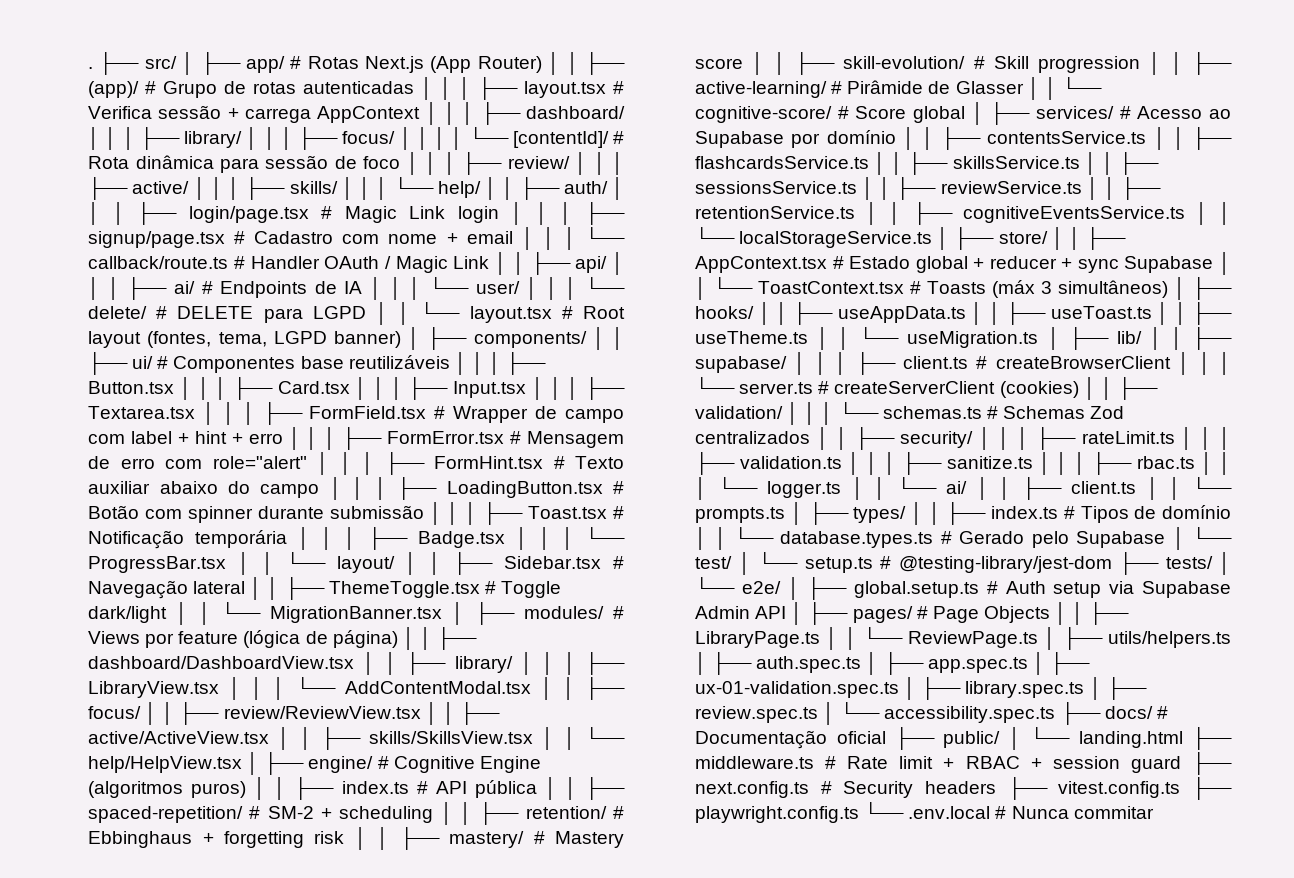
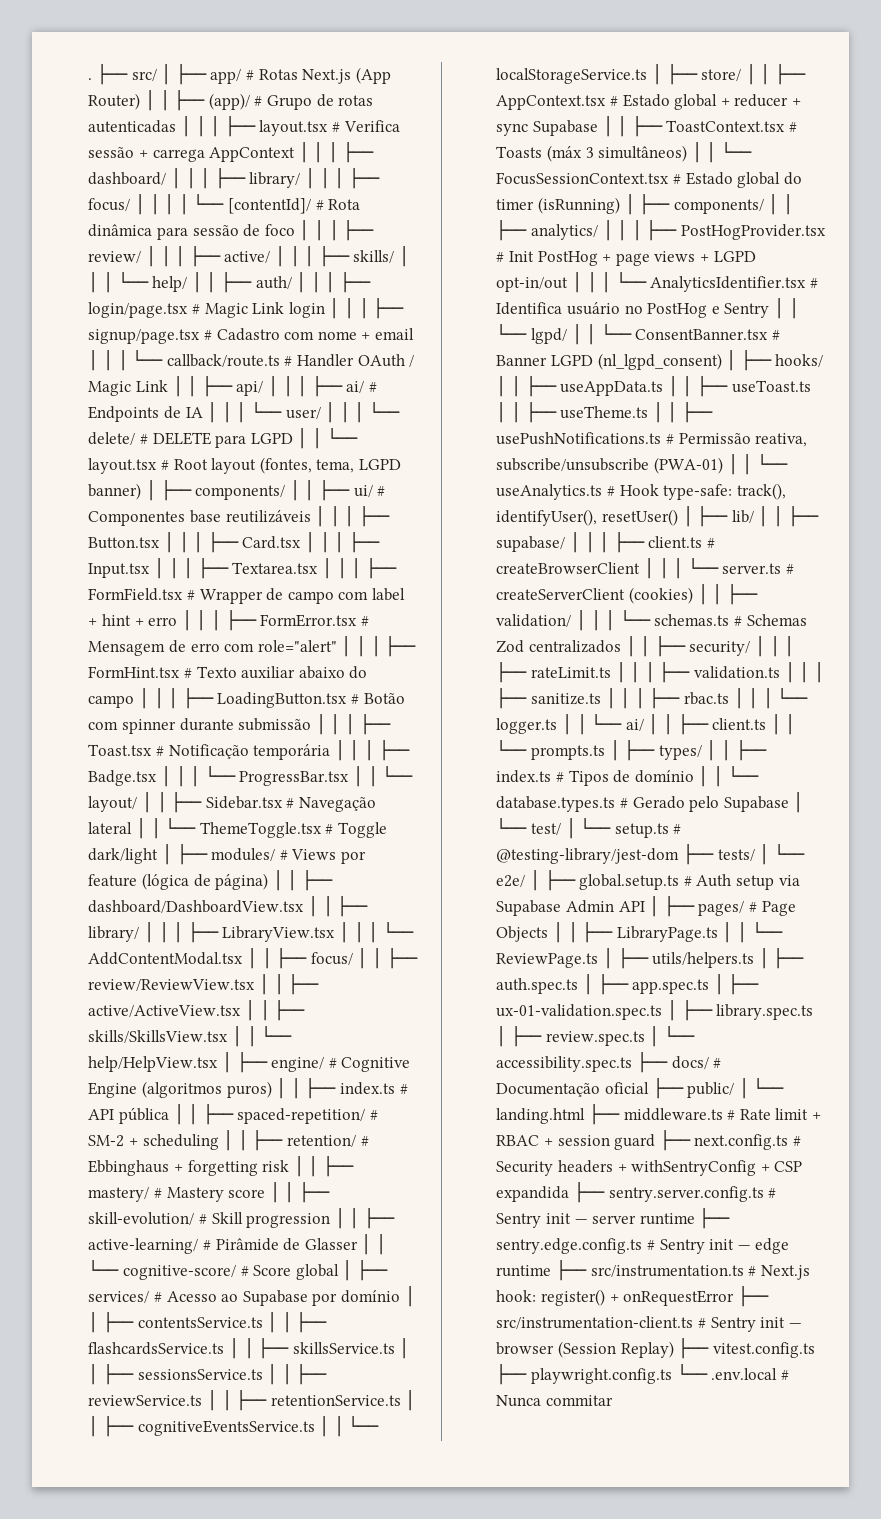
- ├── src/ │ ├── app/ # Rotas Next.js (App Router) │ │ ├── (app)/ # Grupo de rotas autenticadas │ │ │ ├── layout.tsx # Verifica sessão + carrega AppContext │ │ │ ├── dashboard/ │ │ │ ├── library/ │ │ │ ├── focus/ │ │ │ │ └── [contentId]/ # Rota dinâmica para sessão de foco │ │ │ ├── review/ │ │ │ ├── active/ │ │ │ ├── skills/ │ │ │ └── help/ │ │ ├── auth/ │ │ │ ├── login/page.tsx # Magic Link login │ │ │ ├── signup/page.tsx # Cadastro com nome + email │ │ │ └── callback/route.ts # Handler OAuth / Magic Link │ │ ├── api/ │ │ │ ├── ai/ # Endpoints de IA │ │ │ └── user/ │ │ │ └── delete/ # DELETE para LGPD │ │ └── layout.tsx # Root layout (fontes, tema, LGPD banner) │ ├── components/ │ │ ├── ui/ # Componentes base reutilizáveis │ │ │ ├── Button.tsx │ │ │ ├── Card.tsx │ │ │ ├── Input.tsx │ │ │ ├── Textarea.tsx │ │ │ ├── FormField.tsx # Wrapper de campo com label + hint + erro │ │ │ ├── FormError.tsx # Mensagem de erro com role="alert" │ │ │ ├── FormHint.tsx # Texto auxiliar abaixo do campo │ │ │ ├── LoadingButton.tsx # Botão com spinner durante submissão │ │ │ ├── Toast.tsx # Notificação temporária │ │ │ ├── Badge.tsx │ │ │ └── ProgressBar.tsx │ │ └── layout/ │ │ ├── Sidebar.tsx # Navegação lateral │ │ ├── ThemeToggle.tsx # Toggle dark/light │ │ └── MigrationBanner.tsx │ ├── modules/ # Views por feature (lógica de página) │ │ ├── dashboard/DashboardView.tsx │ │ ├── library/ │ │ │ ├── LibraryView.tsx │ │ │ └── AddContentModal.tsx │ │ ├── focus/ │ │ ├── review/ReviewView.tsx │ │ ├── active/ActiveView.tsx │ │ ├── skills/SkillsView.tsx │ │ └── help/HelpView.tsx │ ├── engine/ # Cognitive Engine (algoritmos puros) │ │ ├── index.ts # API pública │ │ ├── spaced-repetition/ # SM-2 + scheduling │ │ ├── retention/ # Ebbinghaus + forgetting risk │ │ ├── mastery/ # Mastery score │ │ ├── skill-evolution/ # Skill progression │ │ ├── active-learning/ # Pirâmide de Glasser │ │ └── cognitive-score/ # Score global │ ├── services/ # Acesso ao Supabase por domínio │ │ ├── contentsService.ts │ │ ├── flashcardsService.ts │ │ ├── skillsService.ts │ │ ├── sessionsService.ts │ │ ├── reviewService.ts │ │ ├── retentionService.ts │ │ ├── cognitiveEventsService.ts │ │ └── localStorageService.ts │ ├── store/ │ │ ├── AppContext.tsx # Estado global + reducer + sync Supabase │ │ └── ToastContext.tsx # Toasts (máx 3 simultâneos) │ ├── hooks/ │ │ ├── useAppData.ts │ │ ├── useToast.ts │ │ ├── useTheme.ts │ │ └── useMigration.ts │ ├── lib/ │ │ ├── supabase/ │ │ │ ├── client.ts # createBrowserClient │ │ │ └── server.ts # createServerClient (cookies) │ │ ├── validation/ │ │ │ └── schemas.ts # Schemas Zod centralizados │ │ ├── security/ │ │ │ ├── rateLimit.ts │ │ │ ├── validation.ts │ │ │ ├── sanitize.ts │ │ │ ├── rbac.ts │ │ │ └── logger.ts │ │ └── ai/ │ │ ├── client.ts │ │ └── prompts.ts │ ├── types/ │ │ ├── index.ts # Tipos de domínio │ │ └── database.types.ts # Gerado pelo Supabase │ └── test/ │ └── setup.ts # @testing-library/jest-dom ├── tests/ │ └── e2e/ │ ├── global.setup.ts # Auth setup via Supabase Admin API │ ├── pages/ # Page Objects │ │ ├── LibraryPage.ts │ │ └── ReviewPage.ts │ ├── utils/helpers.ts │ ├── auth.spec.ts │ ├── app.spec.ts │ ├── ux-01-validation.spec.ts │ ├── library.spec.ts │ ├── review.spec.ts │ └── accessibility.spec.ts ├── docs/ # Documentação oficial ├── public/ │ └── landing.html ├── middleware.ts # Rate limit + RBAC + session guard ├── next.config.ts # Security headers ├── vitest.config.ts ├── playwright.config.ts └── .env.local # Nunca commitar
+ ├── src/ │ ├── app/ # Rotas Next.js (App Router) │ │ ├── (app)/ # Grupo de rotas autenticadas │ │ │ ├── layout.tsx # Verifica sessão + carrega AppContext │ │ │ ├── dashboard/ │ │ │ ├── library/ │ │ │ ├── focus/ │ │ │ │ └── [contentId]/ # Rota dinâmica para sessão de foco │ │ │ ├── review/ │ │ │ ├── active/ │ │ │ ├── skills/ │ │ │ └── help/ │ │ ├── auth/ │ │ │ ├── login/page.tsx # Magic Link login │ │ │ ├── signup/page.tsx # Cadastro com nome + email │ │ │ └── callback/route.ts # Handler OAuth / Magic Link │ │ ├── api/ │ │ │ ├── ai/ # Endpoints de IA │ │ │ └── user/ │ │ │ └── delete/ # DELETE para LGPD │ │ └── layout.tsx # Root layout (fontes, tema, LGPD banner) │ ├── components/ │ │ ├── ui/ # Componentes base reutilizáveis │ │ │ ├── Button.tsx │ │ │ ├── Card.tsx │ │ │ ├── Input.tsx │ │ │ ├── Textarea.tsx │ │ │ ├── FormField.tsx # Wrapper de campo com label + hint + erro │ │ │ ├── FormError.tsx # Mensagem de erro com role="alert" │ │ │ ├── FormHint.tsx # Texto auxiliar abaixo do campo │ │ │ ├── LoadingButton.tsx # Botão com spinner durante submissão │ │ │ ├── Toast.tsx # Notificação temporária │ │ │ ├── Badge.tsx │ │ │ └── ProgressBar.tsx │ │ └── layout/ │ │ ├── Sidebar.tsx # Navegação lateral │ │ └── ThemeToggle.tsx # Toggle dark/light │ ├── modules/ # Views por feature (lógica de página) │ │ ├── dashboard/DashboardView.tsx │ │ ├── library/ │ │ │ ├── LibraryView.tsx │ │ │ └── AddContentModal.tsx │ │ ├── focus/ │ │ ├── review/ReviewView.tsx │ │ ├── active/ActiveView.tsx │ │ ├── skills/SkillsView.tsx │ │ └── help/HelpView.tsx │ ├── engine/ # Cognitive Engine (algoritmos puros) │ │ ├── index.ts # API pública │ │ ├── spaced-repetition/ # SM-2 + scheduling │ │ ├── retention/ # Ebbinghaus + forgetting risk │ │ ├── mastery/ # Mastery score │ │ ├── skill-evolution/ # Skill progression │ │ ├── active-learning/ # Pirâmide de Glasser │ │ └── cognitive-score/ # Score global │ ├── services/ # Acesso ao Supabase por domínio │ │ ├── contentsService.ts │ │ ├── flashcardsService.ts │ │ ├── skillsService.ts │ │ ├── sessionsService.ts │ │ ├── reviewService.ts │ │ ├── retentionService.ts │ │ ├── cognitiveEventsService.ts │ │ └── localStorageService.ts │ ├── store/ │ │ ├── AppContext.tsx # Estado global + reducer + sync Supabase │ │ ├── ToastContext.tsx # Toasts (máx 3 simultâneos) │ │ └── FocusSessionContext.tsx # Estado global do timer (isRunning) │ ├── components/ │ │ ├── analytics/ │ │ │ ├── PostHogProvider.tsx # Init PostHog + page views + LGPD opt-in/out │ │ │ └── AnalyticsIdentifier.tsx # Identifica usuário no PostHog e Sentry │ │ └── lgpd/ │ │ └── ConsentBanner.tsx # Banner LGPD (nl_lgpd_consent) │ ├── hooks/ │ │ ├── useAppData.ts │ │ ├── useToast.ts │ │ ├── useTheme.ts │ │ ├── usePushNotifications.ts # Permissão reativa, subscribe/unsubscribe (PWA-01) │ │ └── useAnalytics.ts # Hook type-safe: track(), identifyUser(), resetUser() │ ├── lib/ │ │ ├── supabase/ │ │ │ ├── client.ts # createBrowserClient │ │ │ └── server.ts # createServerClient (cookies) │ │ ├── validation/ │ │ │ └── schemas.ts # Schemas Zod centralizados │ │ ├── security/ │ │ │ ├── rateLimit.ts │ │ │ ├── validation.ts │ │ │ ├── sanitize.ts │ │ │ ├── rbac.ts │ │ │ └── logger.ts │ │ └── ai/ │ │ ├── client.ts │ │ └── prompts.ts │ ├── types/ │ │ ├── index.ts # Tipos de domínio │ │ └── database.types.ts # Gerado pelo Supabase │ └── test/ │ └── setup.ts # @testing-library/jest-dom ├── tests/ │ └── e2e/ │ ├── global.setup.ts # Auth setup via Supabase Admin API │ ├── pages/ # Page Objects │ │ ├── LibraryPage.ts │ │ └── ReviewPage.ts │ ├── utils/helpers.ts │ ├── auth.spec.ts │ ├── app.spec.ts │ ├── ux-01-validation.spec.ts │ ├── library.spec.ts │ ├── review.spec.ts │ └── accessibility.spec.ts ├── docs/ # Documentação oficial ├── public/ │ └── landing.html ├── middleware.ts # Rate limit + RBAC + session guard ├── next.config.ts # Security headers + withSentryConfig + CSP expandida ├── sentry.server.config.ts # Sentry init — server runtime ├── sentry.edge.config.ts # Sentry init — edge runtime ├── src/instrumentation.ts # Next.js hook: register() + onRequestError ├── src/instrumentation-client.ts # Sentry init — browser (Session Replay) ├── vitest.config.ts ├── playwright.config.ts └── .env.local # Nunca commitar

